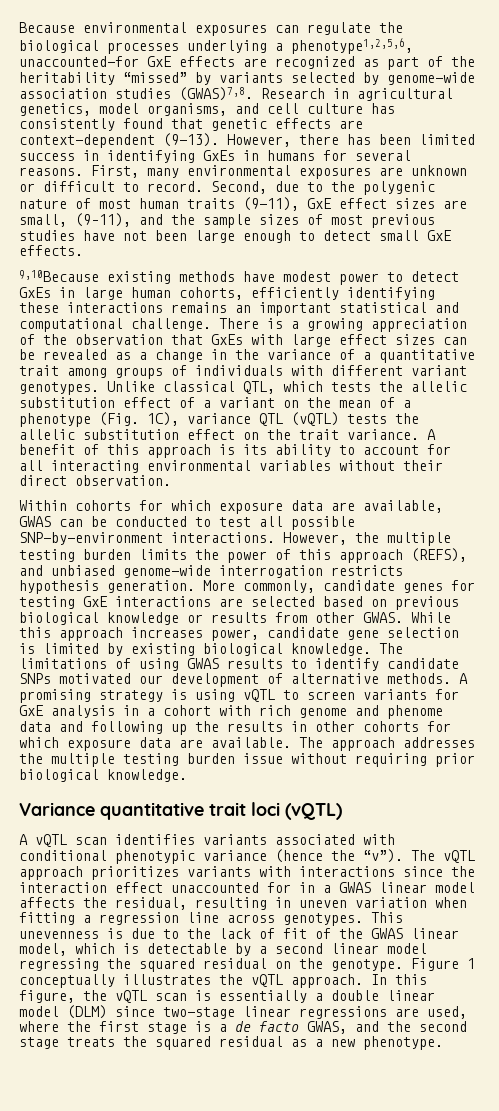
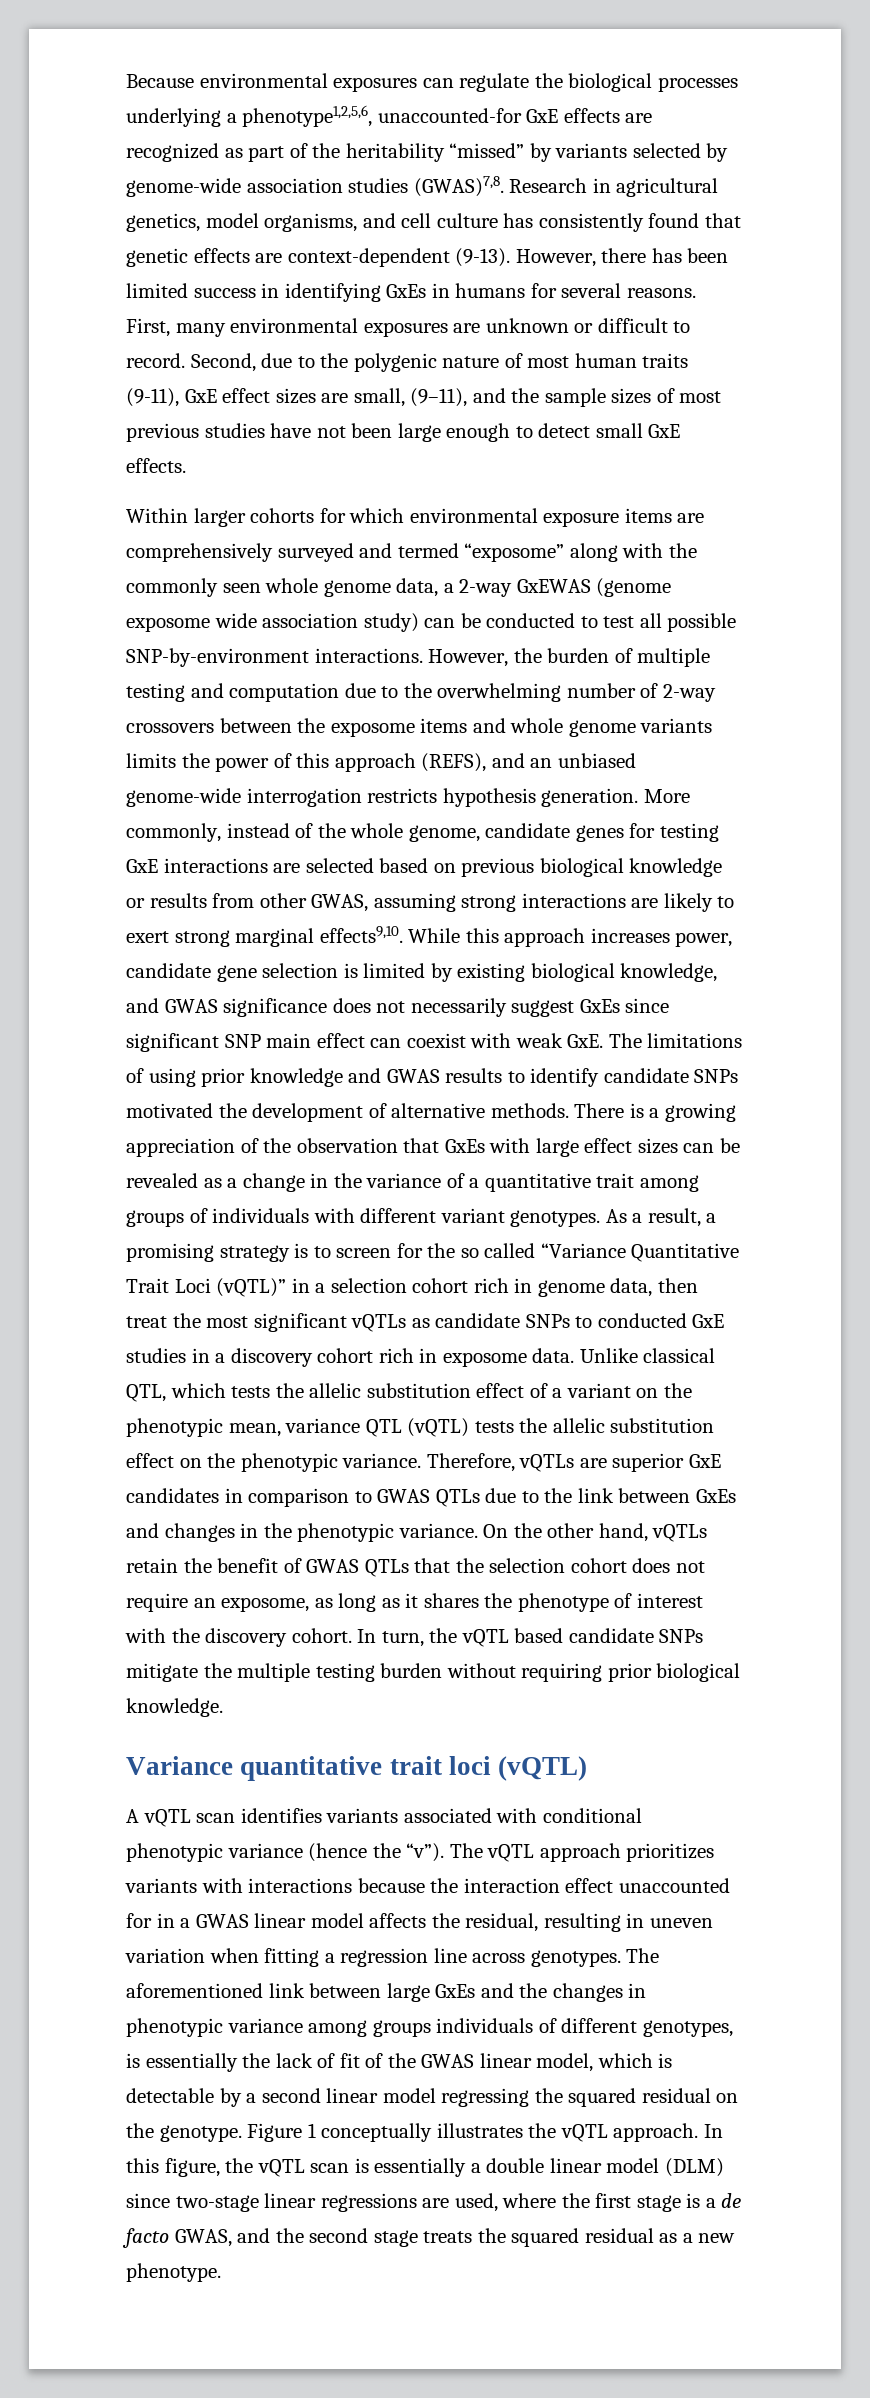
- 9,10Because existing methods have modest power to detect GxEs in large human cohorts, efficiently identifying these interactions remains an important statistical and computational challenge.
+ Within larger cohorts for which environmental exposure items are comprehensively surveyed and termed “exposome” along with the commonly seen whole genome data, a 2-way GxEWAS (genome exposome wide association study) can be conducted to test all possible SNP-by-environment interactions. However, the burden of multiple testing and computation due to the overwhelming number of 2-way crossovers between the exposome items and whole genome variants limits the power of this approach (REFS), and an unbiased genome-wide interrogation restricts hypothesis generation. More commonly, instead of the whole genome, candidate genes for testing GxE interactions are selected based on previous biological knowledge or results from other GWAS, assuming strong interactions are likely to exert strong marginal effects9,10. While this approach increases power, candidate gene selection is limited by existing biological knowledge, and GWAS significance does not necessarily suggest GxEs since significant SNP main effect can coexist with weak GxE. The limitations of using prior knowledge and GWAS results to identify candidate SNPs motivated the development of alternative methods.
+ As a result, a promising strategy is to screen for the so called “Variance Quantitative Trait Loci (vQTL)” in a selection cohort rich in genome data, then treat the most significant vQTLs as candidate SNPs to conducted GxE studies in a discovery cohort rich in exposome data.
- Unlike classical QTL, which tests the allelic substitution effect of a variant on the mean of a phenotype (Fig. 1C), variance QTL (vQTL) tests the allelic substitution effect on the trait variance. A benefit of this approach is its ability to account for all interacting environmental variables without their direct observation.
- Within cohorts for which exposure data are available, GWAS can be conducted to test all possible SNP-by-environment interactions. However, the multiple testing burden limits the power of this approach (REFS), and unbiased genome-wide interrogation restricts hypothesis generation. More commonly, candidate genes for testing GxE interactions are selected based on previous biological knowledge or results from other GWAS. While this approach increases power, candidate gene selection is limited by existing biological knowledge. The limitations of using GWAS results to identify candidate SNPs motivated our development of alternative methods. A promising strategy is using vQTL to screen variants for GxE analysis in a cohort with rich genome and phenome data and following up the results in other cohorts for which exposure data are available. The approach addresses the multiple testing burden issue without requiring prior biological knowledge.
+ Unlike classical QTL, which tests the allelic substitution effect of a variant on the phenotypic mean, variance QTL (vQTL) tests the allelic substitution effect on the phenotypic variance. Therefore, vQTLs are superior GxE candidates in comparison to GWAS QTLs due to the link between GxEs and changes in the phenotypic variance. On the other hand, vQTLs retain the benefit of GWAS QTLs that the selection cohort does not require an exposome, as long as it shares the phenotype of interest with the discovery cohort. In turn, the vQTL based candidate SNPs mitigate the multiple testing burden without requiring prior biological knowledge.
- The vQTL approach prioritizes variants with interactions since the interaction effect unaccounted for in a GWAS linear model affects the residual, resulting in uneven variation when fitting a regression line across genotypes.
+ The vQTL approach prioritizes variants with interactions because the interaction effect unaccounted for in a GWAS linear model affects the residual, resulting in uneven variation when fitting a regression line across genotypes.
- This unevenness is due to the lack of fit of the GWAS linear model, which is detectable by a second linear model regressing the squared residual on the genotype.
+ The aforementioned link between large GxEs and the changes in phenotypic variance among groups individuals of different genotypes, is essentially the lack of fit of the GWAS linear model, which is detectable by a second linear model regressing the squared residual on the genotype.

